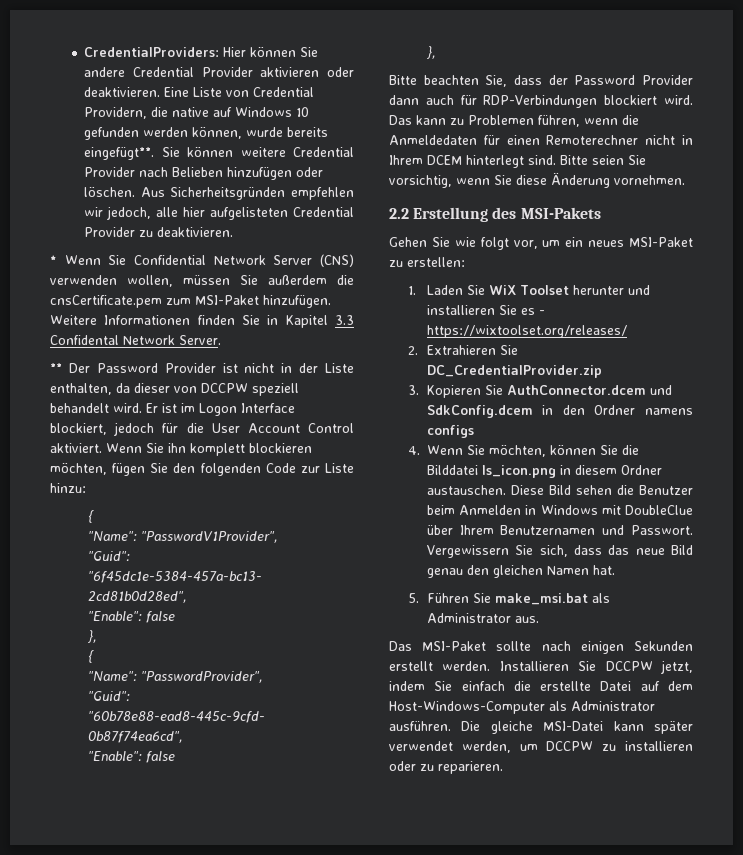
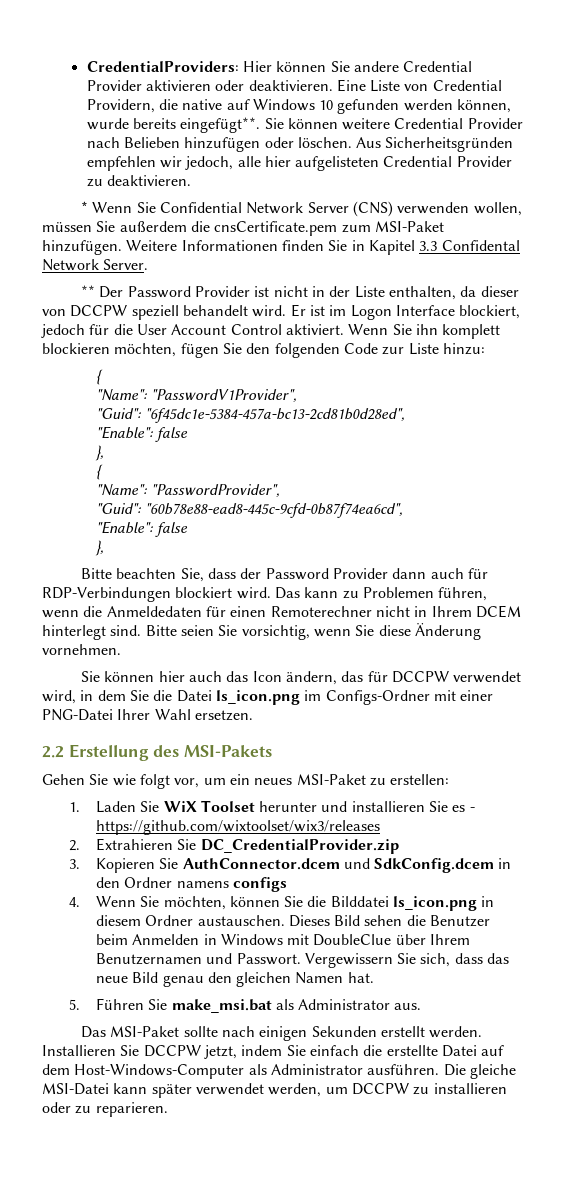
+ Sie können hier auch das Icon ändern, das für DCCPW verwendet wird, in dem Sie die Datei ls_icon.png im Configs-Ordner mit einer PNG-Datei Ihrer Wahl ersetzen.
- 1. Laden Sie WiX Toolset herunter und installieren Sie es - https://wixtoolset.org/releases/
+ 1. Laden Sie WiX Toolset herunter und installieren Sie es - https://github.com/wixtoolset/wix3/releases
- Diese Bild sehen die Benutzer beim Anmelden in Windows mit DoubleClue über Ihrem Benutzernamen und Passwort.
+ Dieses Bild sehen die Benutzer beim Anmelden in Windows mit DoubleClue über Ihrem Benutzernamen und Passwort.

